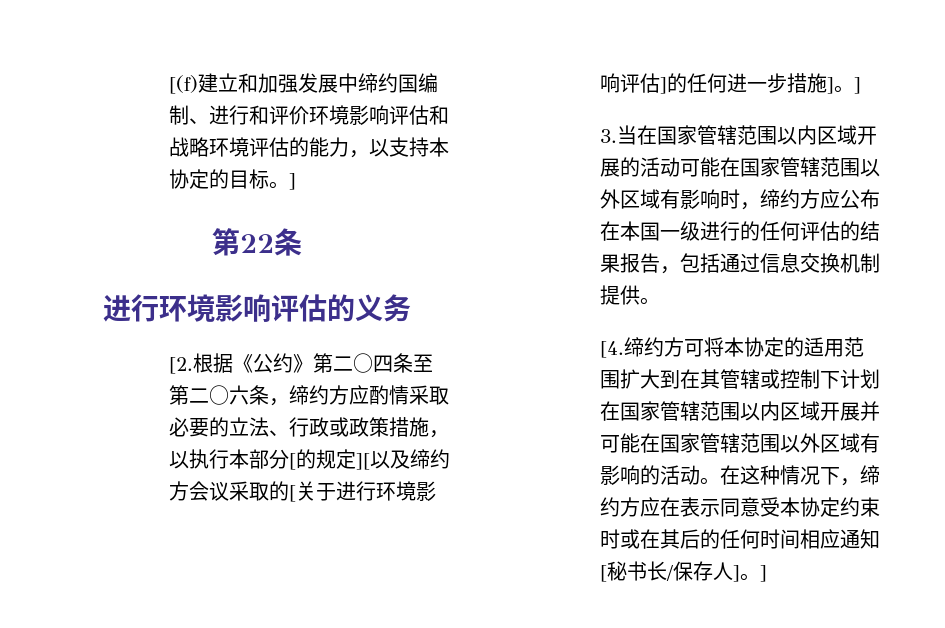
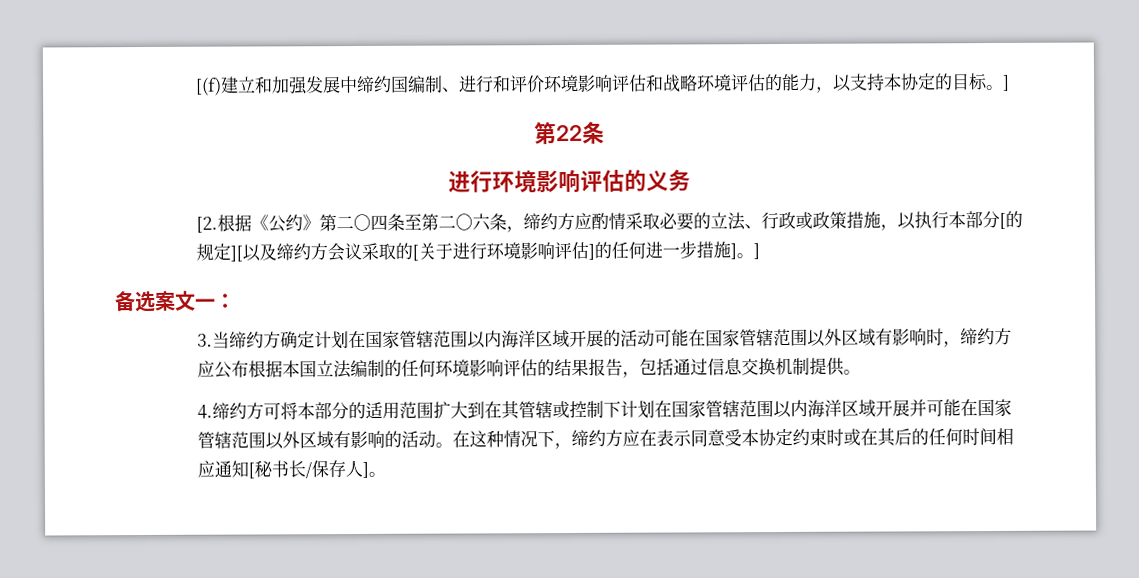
+ 备选案文一：
- 3.当在国家管辖范围以内区域开展的活动可能在国家管辖范围以外区域有影响时，缔约方应公布在本国一级进行的任何评估的结果报告，包括通过信息交换机制提供。
+ 3.当缔约方确定计划在国家管辖范围以内海洋区域开展的活动可能在国家管辖范围以外区域有影响时，缔约方应公布根据本国立法编制的任何环境影响评估的结果报告，包括通过信息交换机制提供。
- [4.缔约方可将本协定的适用范围扩大到在其管辖或控制下计划在国家管辖范围以内区域开展并可能在国家管辖范围以外区域有影响的活动。
+ 4.缔约方可将本部分的适用范围扩大到在其管辖或控制下计划在国家管辖范围以内海洋区域开展并可能在国家管辖范围以外区域有影响的活动。
- 在这种情况下，缔约方应在表示同意受本协定约束时或在其后的任何时间相应通知[秘书长/保存人]。]
+ 在这种情况下，缔约方应在表示同意受本协定约束时或在其后的任何时间相应通知[秘书长/保存人]。

